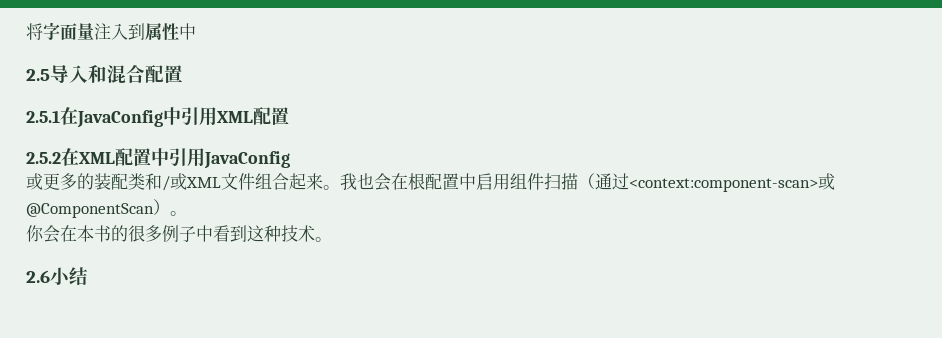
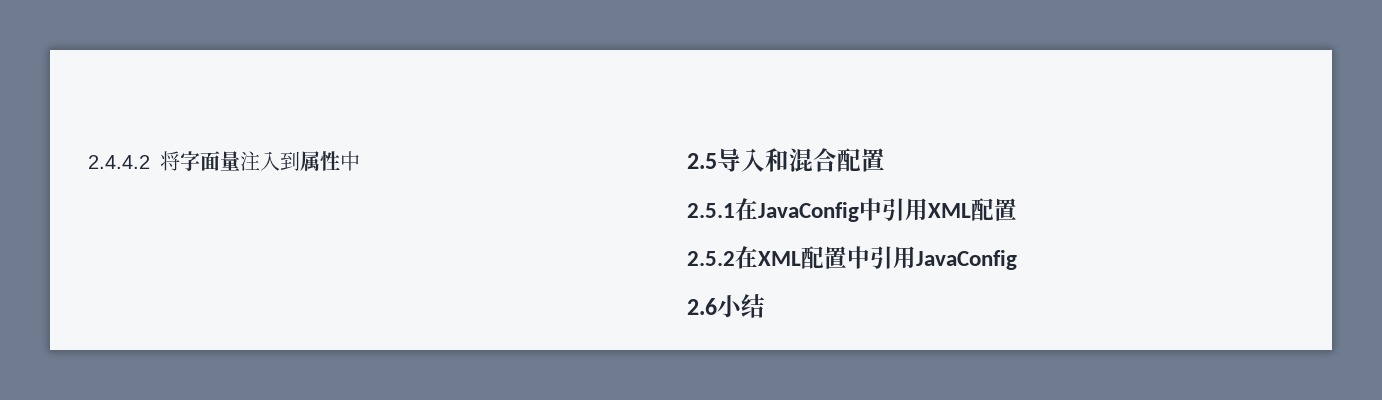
- 将字面量注入到属性中
+ 2.4.4.2将字面量注入到属性中
- 或更多的装配类和/或XML文件组合起来。我也会在根配置中启用组件扫描（通过<context:component-scan>或@ComponentScan）。
- 你会在本书的很多例子中看到这种技术。

